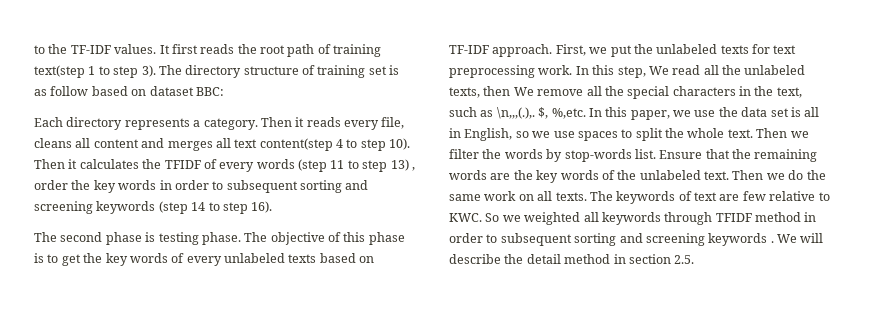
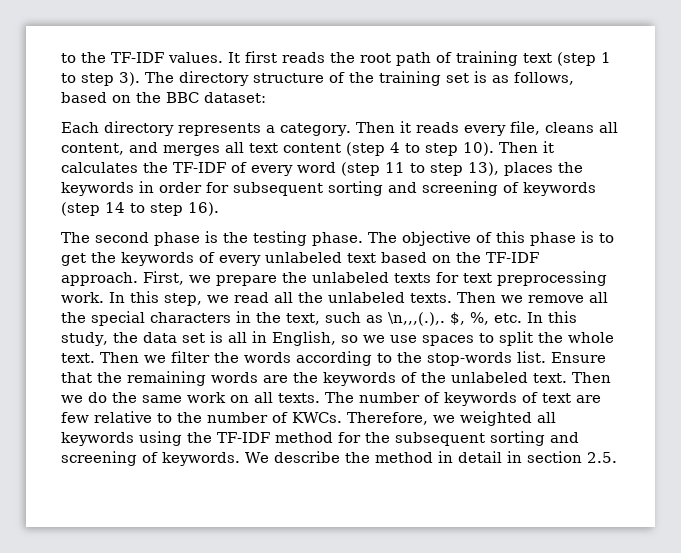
- It first reads the root path of training text(step 1 to step 3).
+ It first reads the root path of training text (step 1 to step 3).
- The directory structure of training set is as follow based on dataset BBC:
+ The directory structure of the training set is as follows, based on the BBC dataset:
- Then it reads every file, cleans all content and merges all text content(step 4 to step 10).
+ Then it reads every file, cleans all content, and merges all text content (step 4 to step 10).
- Then it calculates the TFIDF of every words (step 11 to step 13) , order the key words in order to subsequent sorting and screening keywords (step 14 to step 16).
+ Then it calculates the TF-IDF of every word (step 11 to step 13), places the keywords in order for subsequent sorting and screening of keywords (step 14 to step 16).
- The second phase is testing phase.
+ The second phase is the testing phase.
- The objective of this phase is to get the key words of every unlabeled texts based on TF-IDF approach.
+ The objective of this phase is to get the keywords of every unlabeled text based on the TF-IDF approach.
- First, we put the unlabeled texts for text preprocessing work.
+ First, we prepare the unlabeled texts for text preprocessing work.
- In this step, We read all the unlabeled texts, then We remove all the special characters in the text, such as \n,,,(.),. $, %,etc. In this paper, we use the data set is all in English, so we use spaces to split the whole text.
+ In this step, we read all the unlabeled texts. Then we remove all the special characters in the text, such as \n,,,(.),. $, %, etc. In this study, the data set is all in English, so we use spaces to split the whole text.
- Then we filter the words by stop-words list.
+ Then we filter the words according to the stop-words list.
- Ensure that the remaining words are the key words of the unlabeled text.
+ Ensure that the remaining words are the keywords of the unlabeled text.
- The keywords of text are few relative to KWC. So we weighted all keywords through TFIDF method in order to subsequent sorting and screening keywords . We will describe the detail method in section 2.5.
+ The number of keywords of text are few relative to the number of KWCs. Therefore, we weighted all keywords using the TF-IDF method for the subsequent sorting and screening of keywords. We describe the method in detail in section 2.5.

